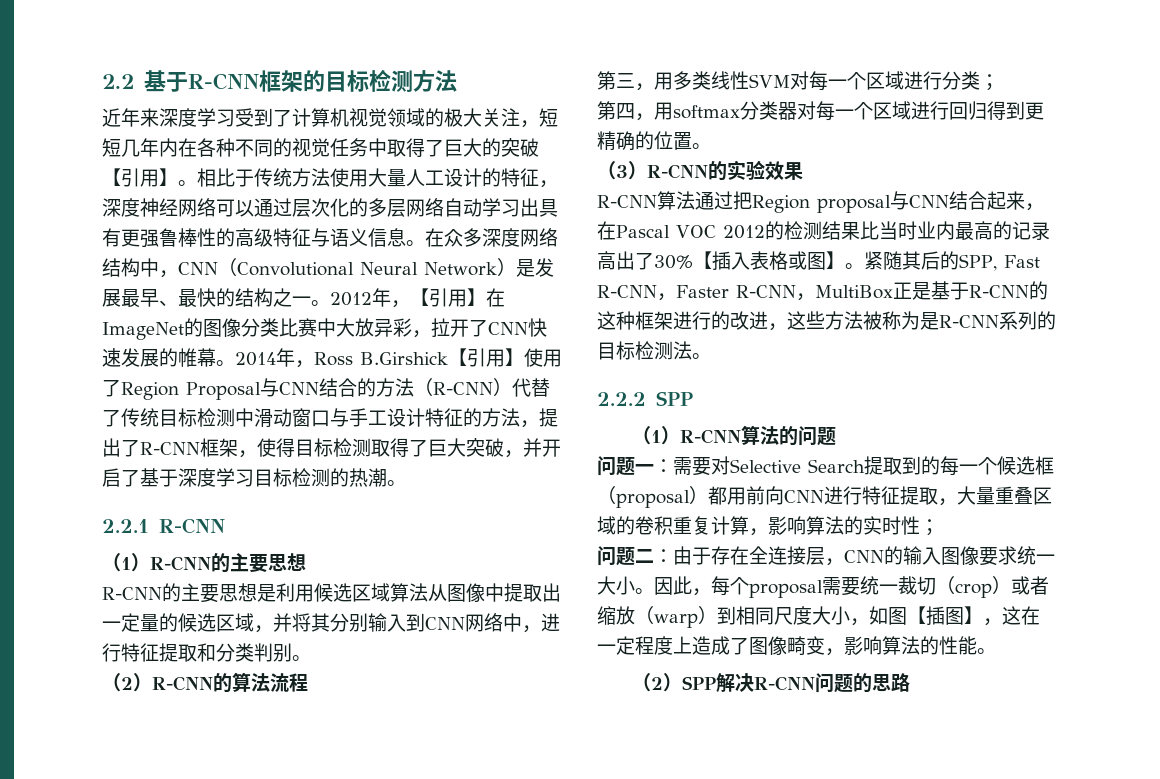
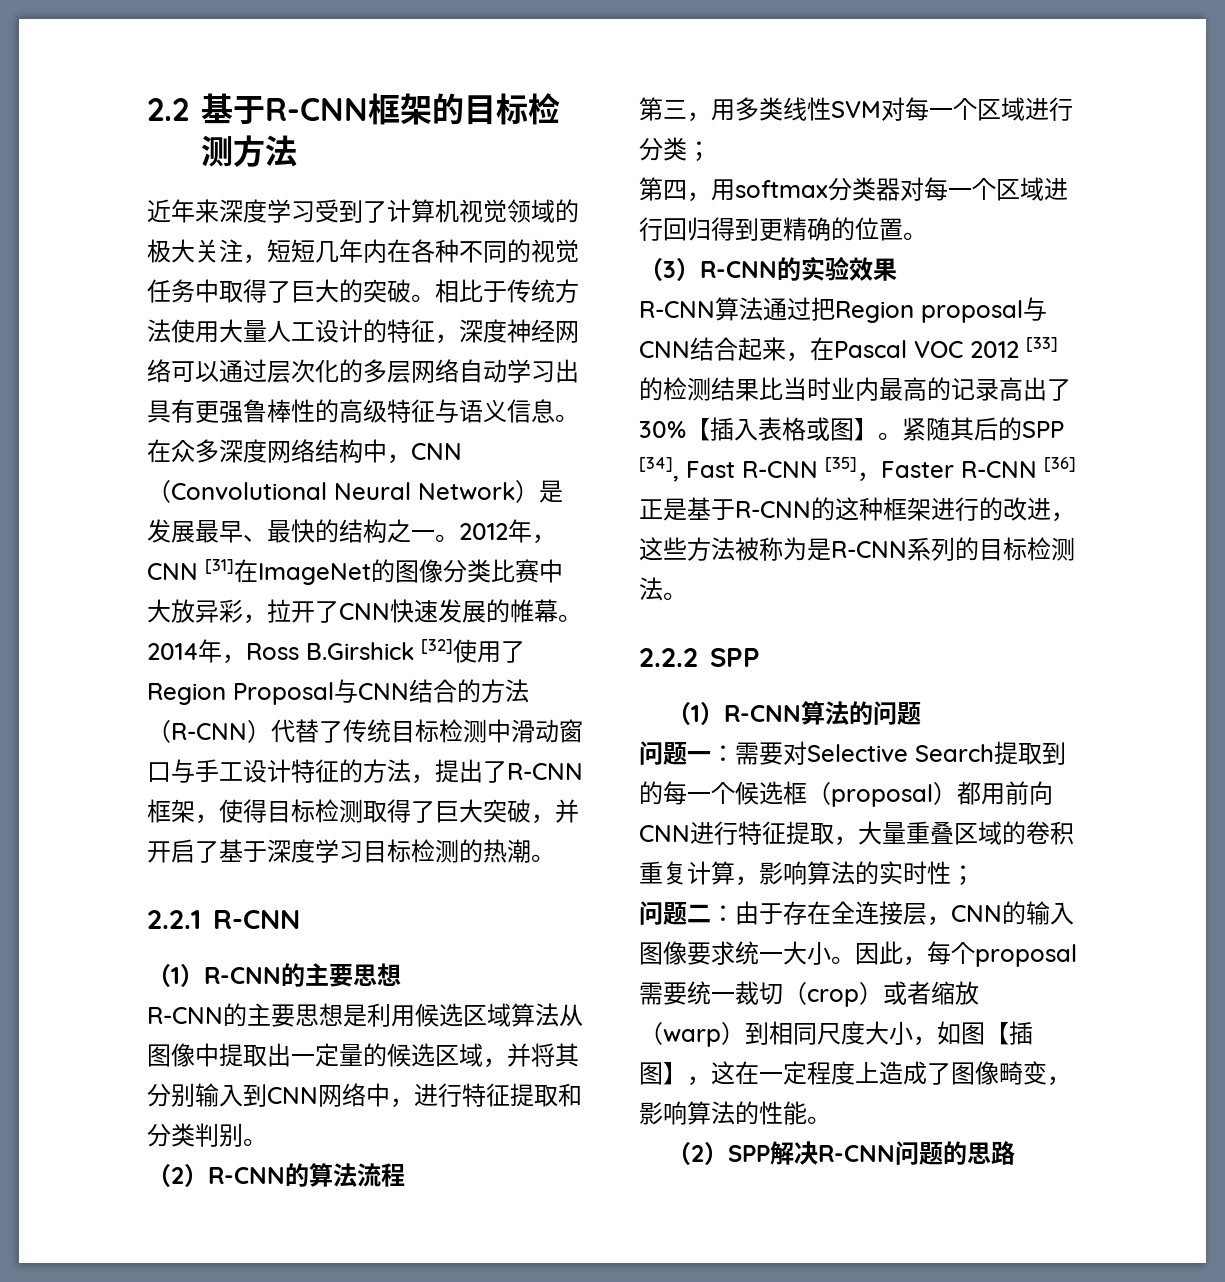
- 近年来深度学习受到了计算机视觉领域的极大关注，短短几年内在各种不同的视觉任务中取得了巨大的突破【引用】。
+ 近年来深度学习受到了计算机视觉领域的极大关注，短短几年内在各种不同的视觉任务中取得了巨大的突破。
- 2012年，【引用】在ImageNet的图像分类比赛中大放异彩，拉开了CNN快速发展的帷幕。
+ 2012年，CNN [31]在ImageNet的图像分类比赛中大放异彩，拉开了CNN快速发展的帷幕。
- 2014年，Ross B.Girshick【引用】使用了Region Proposal与CNN结合的方法（R-CNN）代替了传统目标检测中滑动窗口与手工设计特征的方法，提出了R-CNN框架，使得目标检测取得了巨大突破，并开启了基于深度学习目标检测的热潮。
+ 2014年，Ross B.Girshick [32]使用了Region Proposal与CNN结合的方法（R-CNN）代替了传统目标检测中滑动窗口与手工设计特征的方法，提出了R-CNN框架，使得目标检测取得了巨大突破，并开启了基于深度学习目标检测的热潮。
- R-CNN算法通过把Region proposal与CNN结合起来，在Pascal VOC 2012的检测结果比当时业内最高的记录高出了30%【插入表格或图】。
+ R-CNN算法通过把Region proposal与CNN结合起来，在Pascal VOC 2012 [33]的检测结果比当时业内最高的记录高出了30%【插入表格或图】。
- 紧随其后的SPP, Fast R-CNN，Faster R-CNN，MultiBox正是基于R-CNN的这种框架进行的改进，这些方法被称为是R-CNN系列的目标检测法。
+ 紧随其后的SPP [34], Fast R-CNN [35]，Faster R-CNN [36]正是基于R-CNN的这种框架进行的改进，这些方法被称为是R-CNN系列的目标检测法。

